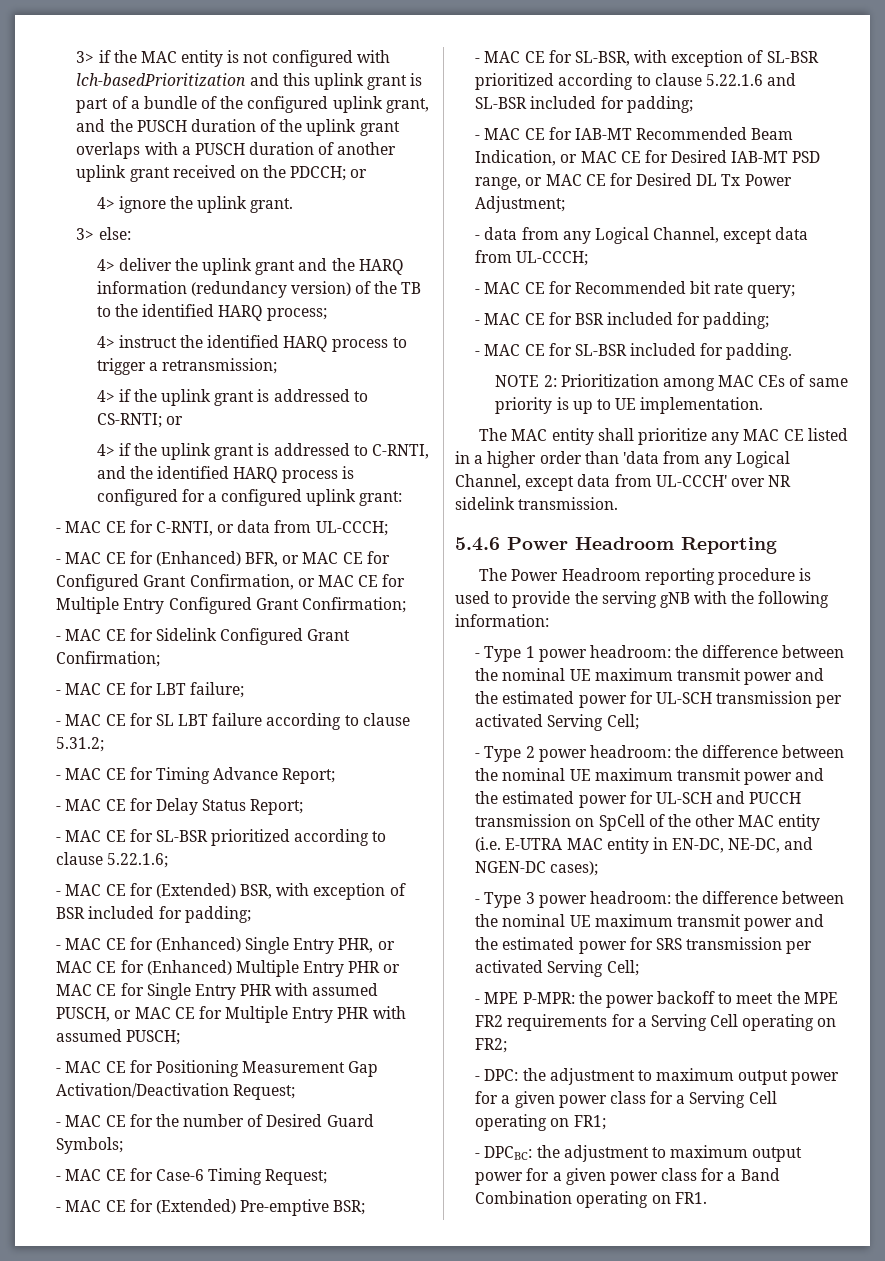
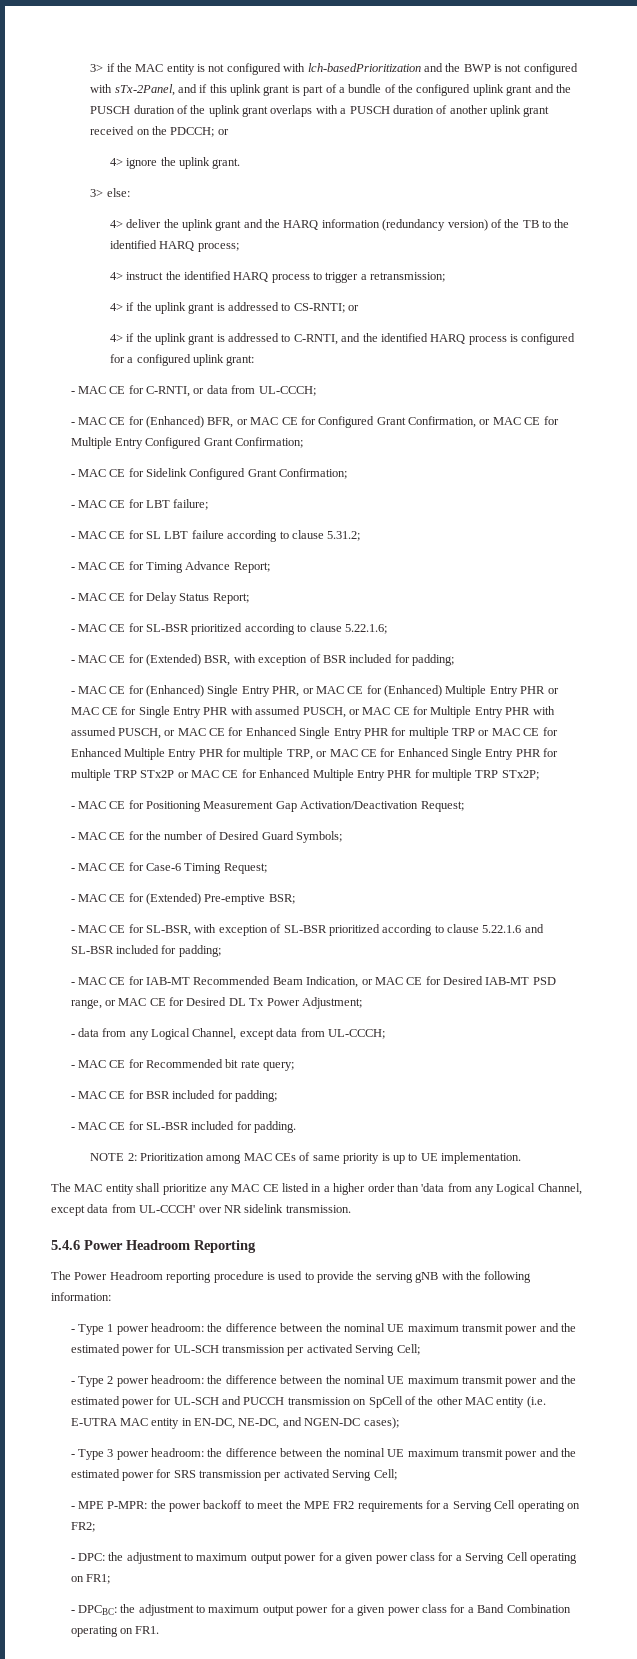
- 3> if the MAC entity is not configured with lch-basedPrioritization and this uplink grant is part of a bundle of the configured uplink grant, and the PUSCH duration of the uplink grant overlaps with a PUSCH duration of another uplink grant received on the PDCCH; or
+ 3> if the MAC entity is not configured with lch-basedPrioritization and the BWP is not configured with sTx-2Panel, and if this uplink grant is part of a bundle of the configured uplink grant and the PUSCH duration of the uplink grant overlaps with a PUSCH duration of another uplink grant received on the PDCCH; or
- - MAC CE for (Enhanced) Single Entry PHR, or MAC CE for (Enhanced) Multiple Entry PHR or MAC CE for Single Entry PHR with assumed PUSCH, or MAC CE for Multiple Entry PHR with assumed PUSCH;
+ - MAC CE for (Enhanced) Single Entry PHR, or MAC CE for (Enhanced) Multiple Entry PHR or MAC CE for Single Entry PHR with assumed PUSCH, or MAC CE for Multiple Entry PHR with assumed PUSCH, or MAC CE for Enhanced Single Entry PHR for multiple TRP or MAC CE for Enhanced Multiple Entry PHR for multiple TRP, or MAC CE for Enhanced Single Entry PHR for multiple TRP STx2P or MAC CE for Enhanced Multiple Entry PHR for multiple TRP STx2P;

